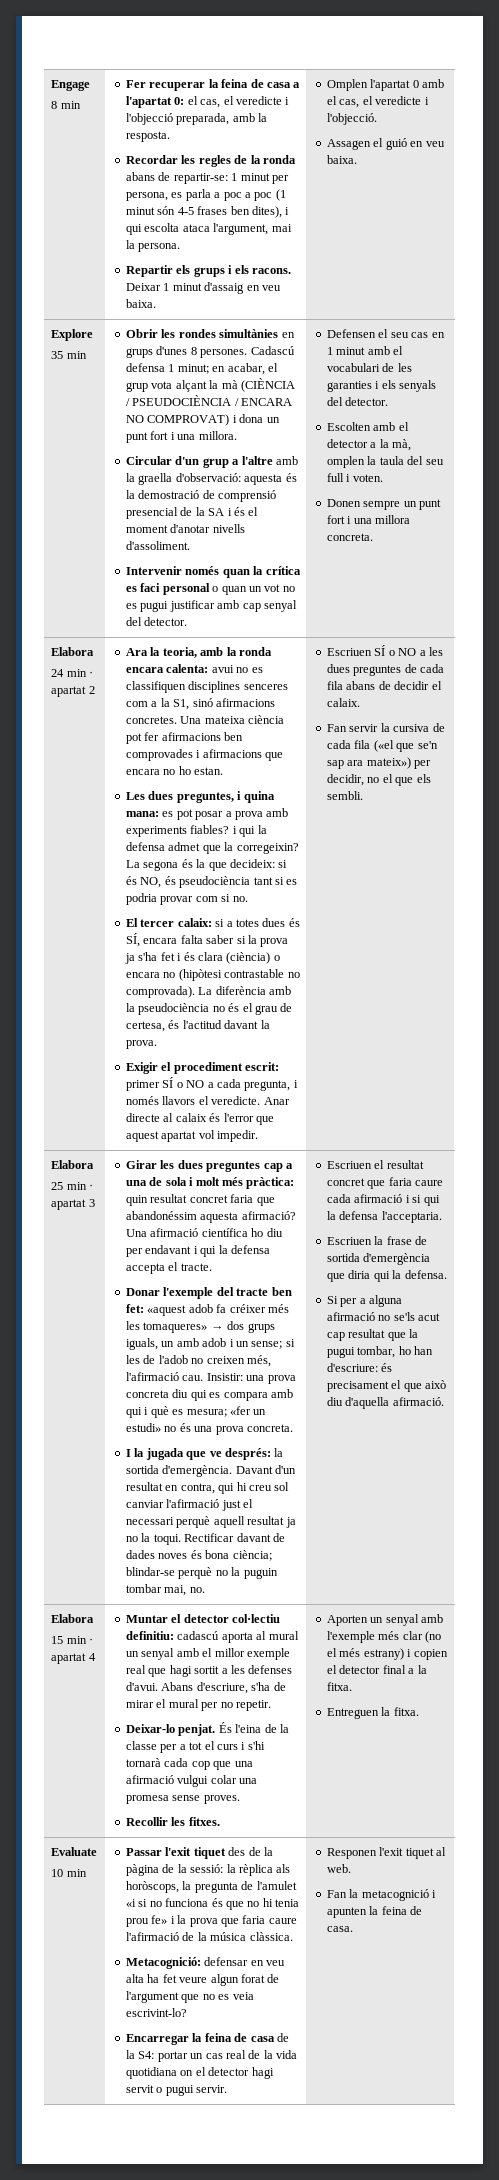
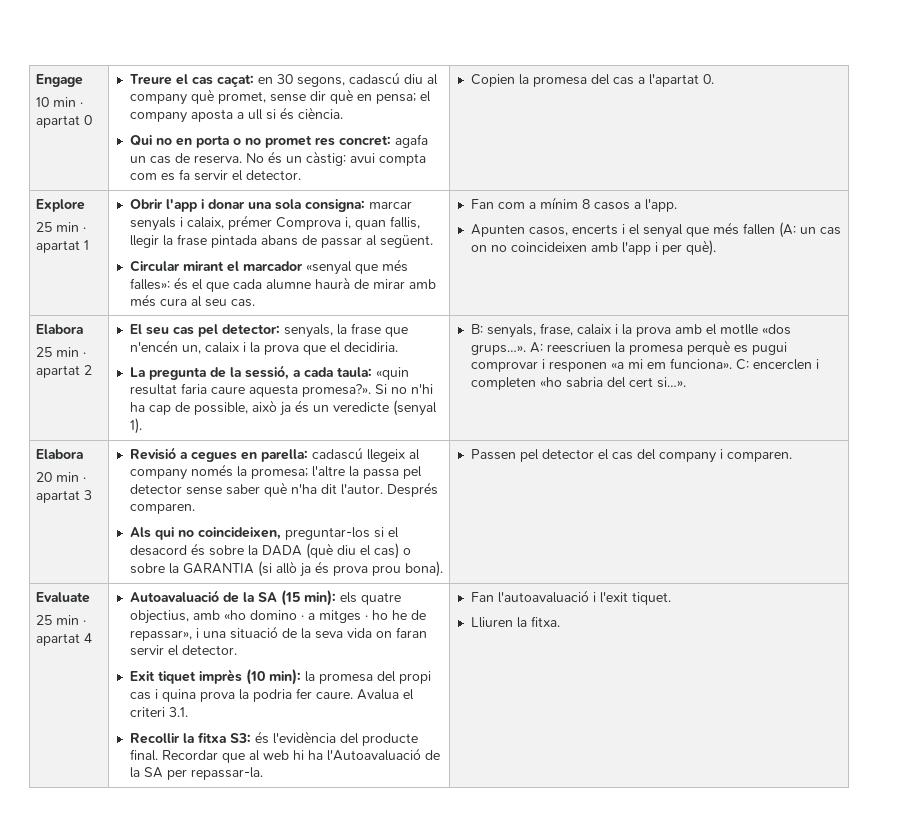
- 8 min | Fer recuperar la feina de casa a l'apartat 0: el cas, el veredicte i l'objecció preparada, amb la resposta.
- Recordar les regles de la ronda abans de repartir-se: 1 minut per persona, es parla a poc a poc (1 minut són 4-5 frases ben dites), i qui escolta ataca l'argument, mai la persona.
- Repartir els grups i els racons. Deixar 1 minut d'assaig en veu baixa. | Omplen l'apartat 0 amb el cas, el veredicte i l'objecció.
- Assagen el guió en veu baixa.
+ 10 min · apartat 0 | Treure el cas caçat: en 30 segons, cadascú diu al company què promet, sense dir què en pensa; el company aposta a ull si és ciència.
+ Qui no en porta o no promet res concret: agafa un cas de reserva. No és un càstig: avui compta com es fa servir el detector. | Copien la promesa del cas a l'apartat 0.
  Explore
- 35 min | Obrir les rondes simultànies en grups d'unes 8 persones. Cadascú defensa 1 minut; en acabar, el grup vota alçant la mà (CIÈNCIA / PSEUDOCIÈNCIA / ENCARA NO COMPROVAT) i dona un punt fort i una millora.
- Circular d'un grup a l'altre amb la graella d'observació: aquesta és la demostració de comprensió presencial de la SA i és el moment d'anotar nivells d'assoliment.
- Intervenir només quan la crítica es faci personal o quan un vot no es pugui justificar amb cap senyal del detector. | Defensen el seu cas en 1 minut amb el vocabulari de les garanties i els senyals del detector.
- Escolten amb el detector a la mà, omplen la taula del seu full i voten.
- Donen sempre un punt fort i una millora concreta.
- Elabora
- 24 min · apartat 2 | Ara la teoria, amb la ronda encara calenta: avui no es classifiquen disciplines senceres com a la S1, sinó afirmacions concretes. Una mateixa ciència pot fer afirmacions ben comprovades i afirmacions que encara no ho estan.
- Les dues preguntes, i quina mana: es pot posar a prova amb experiments fiables? i qui la defensa admet que la corregeixin? La segona és la que decideix: si és NO, és pseudociència tant si es podria provar com si no.
- El tercer calaix: si a totes dues és SÍ, encara falta saber si la prova ja s'ha fet i és clara (ciència) o encara no (hipòtesi contrastable no comprovada). La diferència amb la pseudociència no és el grau de certesa, és l'actitud davant la prova.
- Exigir el procediment escrit: primer SÍ o NO a cada pregunta, i només llavors el veredicte. Anar directe al calaix és l'error que aquest apartat vol impedir. | Escriuen SÍ o NO a les dues preguntes de cada fila abans de decidir el calaix.
- Fan servir la cursiva de cada fila («el que se'n sap ara mateix») per decidir, no el que els sembli.
+ 25 min · apartat 1 | Obrir l'app i donar una sola consigna: marcar senyals i calaix, prémer Comprova i, quan fallis, llegir la frase pintada abans de passar al següent.
+ Circular mirant el marcador «senyal que més falles»: és el que cada alumne haurà de mirar amb més cura al seu cas. | Fan com a mínim 8 casos a l'app.
+ Apunten casos, encerts i el senyal que més fallen (A: un cas on no coincideixen amb l'app i per què).
- 25 min · apartat 3 | Girar les dues preguntes cap a una de sola i molt més pràctica: quin resultat concret faria que abandonéssim aquesta afirmació? Una afirmació científica ho diu per endavant i qui la defensa accepta el tracte.
- Donar l'exemple del tracte ben fet: «aquest adob fa créixer més les tomaqueres» → dos grups iguals, un amb adob i un sense; si les de l'adob no creixen més, l'afirmació cau. Insistir: una prova concreta diu qui es compara amb qui i què es mesura; «fer un estudi» no és una prova concreta.
- I la jugada que ve després: la sortida d'emergència. Davant d'un resultat en contra, qui hi creu sol canviar l'afirmació just el necessari perquè aquell resultat ja no la toqui. Rectificar davant de dades noves és bona ciència; blindar-se perquè no la puguin tombar mai, no. | Escriuen el resultat concret que faria caure cada afirmació i si qui la defensa l'acceptaria.
- Escriuen la frase de sortida d'emergència que diria qui la defensa.
- Si per a alguna afirmació no se'ls acut cap resultat que la pugui tombar, ho han d'escriure: és precisament el que això diu d'aquella afirmació.
+ 25 min · apartat 2 | El seu cas pel detector: senyals, la frase que n'encén un, calaix i la prova que el decidiria.
+ La pregunta de la sessió, a cada taula: «quin resultat faria caure aquesta promesa?». Si no n'hi ha cap de possible, això ja és un veredicte (senyal 1). | B: senyals, frase, calaix i la prova amb el motlle «dos grups…». A: reescriuen la promesa perquè es pugui comprovar i responen «a mi em funciona». C: encerclen i completen «ho sabria del cert si…».
  Elabora
- 15 min · apartat 4 | Muntar el detector col·lectiu definitiu: cadascú aporta al mural un senyal amb el millor exemple real que hagi sortit a les defenses d'avui. Abans d'escriure, s'ha de mirar el mural per no repetir.
- Deixar-lo penjat. És l'eina de la classe per a tot el curs i s'hi tornarà cada cop que una afirmació vulgui colar una promesa sense proves.
- Recollir les fitxes. | Aporten un senyal amb l'exemple més clar (no el més estrany) i copien el detector final a la fitxa.
- Entreguen la fitxa.
+ 20 min · apartat 3 | Revisió a cegues en parella: cadascú llegeix al company només la promesa; l'altre la passa pel detector sense saber què n'ha dit l'autor. Després comparen.
+ Als qui no coincideixen, preguntar-los si el desacord és sobre la DADA (què diu el cas) o sobre la GARANTIA (si allò ja és prova prou bona). | Passen pel detector el cas del company i comparen.
  Evaluate
- 10 min | Passar l'exit tiquet des de la pàgina de la sessió: la rèplica als horòscops, la pregunta de l'amulet «i si no funciona és que no hi tenia prou fe» i la prova que faria caure l'afirmació de la música clàssica.
- Metacognició: defensar en veu alta ha fet veure algun forat de l'argument que no es veia escrivint-lo?
- Encarregar la feina de casa de la S4: portar un cas real de la vida quotidiana on el detector hagi servit o pugui servir. | Responen l'exit tiquet al web.
- Fan la metacognició i apunten la feina de casa.
+ 25 min · apartat 4 | Autoavaluació de la SA (15 min): els quatre objectius, amb «ho domino · a mitges · ho he de repassar», i una situació de la seva vida on faran servir el detector.
+ Exit tiquet imprès (10 min): la promesa del propi cas i quina prova la podria fer caure. Avalua el criteri 3.1.
+ Recollir la fitxa S3: és l'evidència del producte final. Recordar que al web hi ha l'Autoavaluació de la SA per repassar-la. | Fan l'autoavaluació i l'exit tiquet.
+ Lliuren la fitxa.

